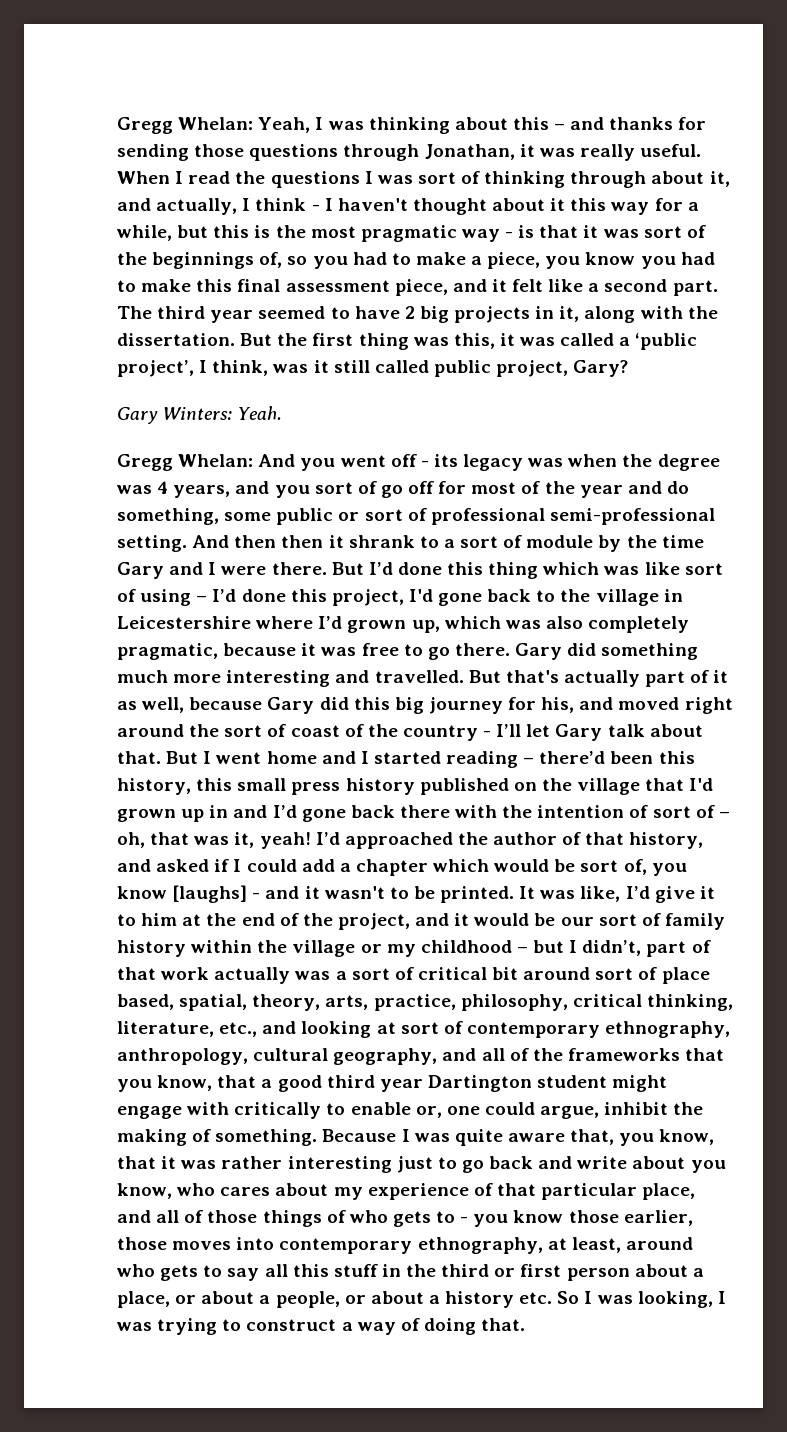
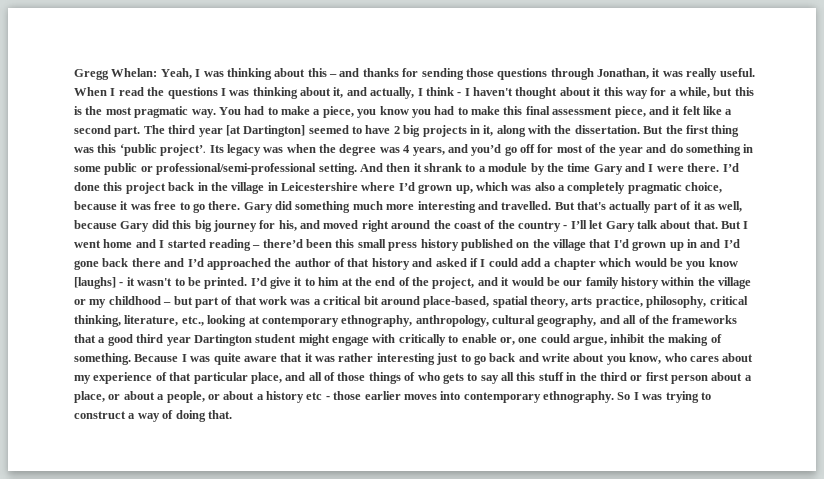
- When I read the questions I was sort of thinking through about it, and actually, I think - I haven't thought about it this way for a while, but this is the most pragmatic way - is that it was sort of the beginnings of, so you had to make a piece, you know you had to make this final assessment piece, and it felt like a second part.
+ When I read the questions I was thinking about it, and actually, I think - I haven't thought about it this way for a while, but this is the most pragmatic way. You had to make a piece, you know you had to make this final assessment piece, and it felt like a second part.
- The third year seemed to have 2 big projects in it, along with the dissertation.
+ The third year [at Dartington] seemed to have 2 big projects in it, along with the dissertation.
- But the first thing was this, it was called a ‘public project’, I think, was it still called public project, Gary?
- Gary Winters: Yeah.
- Gregg Whelan: And you went off - its legacy was when the degree was 4 years, and you sort of go off for most of the year and do something, some public or sort of professional semi-professional setting.
+ But the first thing was this ‘public project’. Its legacy was when the degree was 4 years, and you’d go off for most of the year and do something in some public or professional/semi-professional setting.
- And then then it shrank to a sort of module by the time Gary and I were there.
+ And then it shrank to a module by the time Gary and I were there.
- But I’d done this thing which was like sort of using – I’d done this project, I'd gone back to the village in Leicestershire where I’d grown up, which was also completely pragmatic, because it was free to go there.
+ I’d done this project back in the village in Leicestershire where I’d grown up, which was also a completely pragmatic choice, because it was free to go there.
- But that's actually part of it as well, because Gary did this big journey for his, and moved right around the sort of coast of the country - I’ll let Gary talk about that.
+ But that's actually part of it as well, because Gary did this big journey for his, and moved right around the coast of the country - I’ll let Gary talk about that.
- But I went home and I started reading – there’d been this history, this small press history published on the village that I'd grown up in and I’d gone back there with the intention of sort of – oh, that was it, yeah! I’d approached the author of that history, and asked if I could add a chapter which would be sort of, you know [laughs] - and it wasn't to be printed.
+ But I went home and I started reading – there’d been this small press history published on the village that I'd grown up in and I’d gone back there and I’d approached the author of that history and asked if I could add a chapter which would be you know [laughs] - it wasn't to be printed.
- It was like, I’d give it to him at the end of the project, and it would be our sort of family history within the village or my childhood – but I didn’t, part of that work actually was a sort of critical bit around sort of place based, spatial, theory, arts, practice, philosophy, critical thinking, literature, etc., and looking at sort of contemporary ethnography, anthropology, cultural geography, and all of the frameworks that you know, that a good third year Dartington student might engage with critically to enable or, one could argue, inhibit the making of something.
+ I’d give it to him at the end of the project, and it would be our family history within the village or my childhood – but part of that work was a critical bit around place-based, spatial theory, arts practice, philosophy, critical thinking, literature, etc., looking at contemporary ethnography, anthropology, cultural geography, and all of the frameworks that a good third year Dartington student might engage with critically to enable or, one could argue, inhibit the making of something.
- Because I was quite aware that, you know, that it was rather interesting just to go back and write about you know, who cares about my experience of that particular place, and all of those things of who gets to - you know those earlier, those moves into contemporary ethnography, at least, around who gets to say all this stuff in the third or first person about a place, or about a people, or about a history etc. So I was looking, I was trying to construct a way of doing that.
+ Because I was quite aware that it was rather interesting just to go back and write about you know, who cares about my experience of that particular place, and all of those things of who gets to say all this stuff in the third or first person about a place, or about a people, or about a history etc - those earlier moves into contemporary ethnography. So I was trying to construct a way of doing that.

